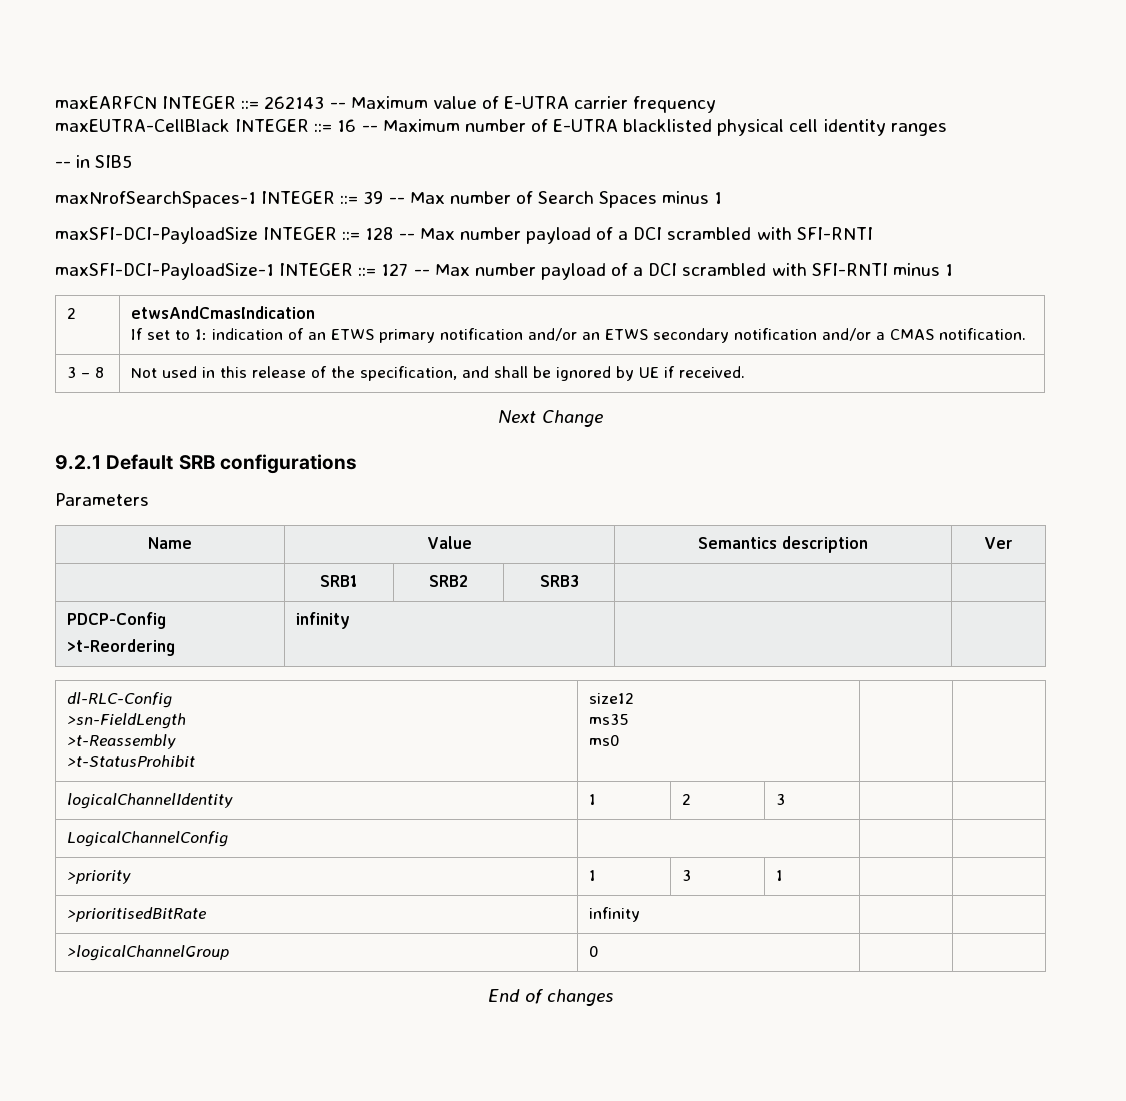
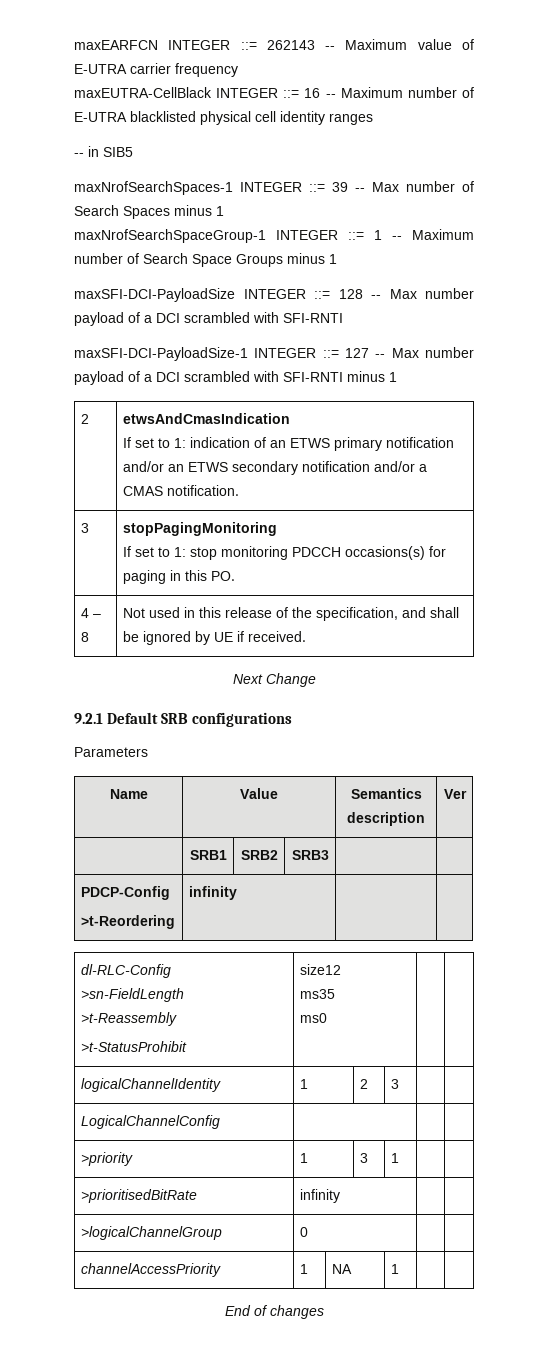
+ maxNrofSearchSpaceGroup-1 INTEGER ::= 1 -- Maximum number of Search Space Groups minus 1
- 3 – 8 | Not used in this release of the specification, and shall be ignored by UE if received.
+ 3 | stopPagingMonitoring
+ If set to 1: stop monitoring PDCCH occasions(s) for paging in this PO.
+ 4 – 8 | Not used in this release of the specification, and shall be ignored by UE if received.
+ channelAccessPriority | 1 | NA | 1 | |

